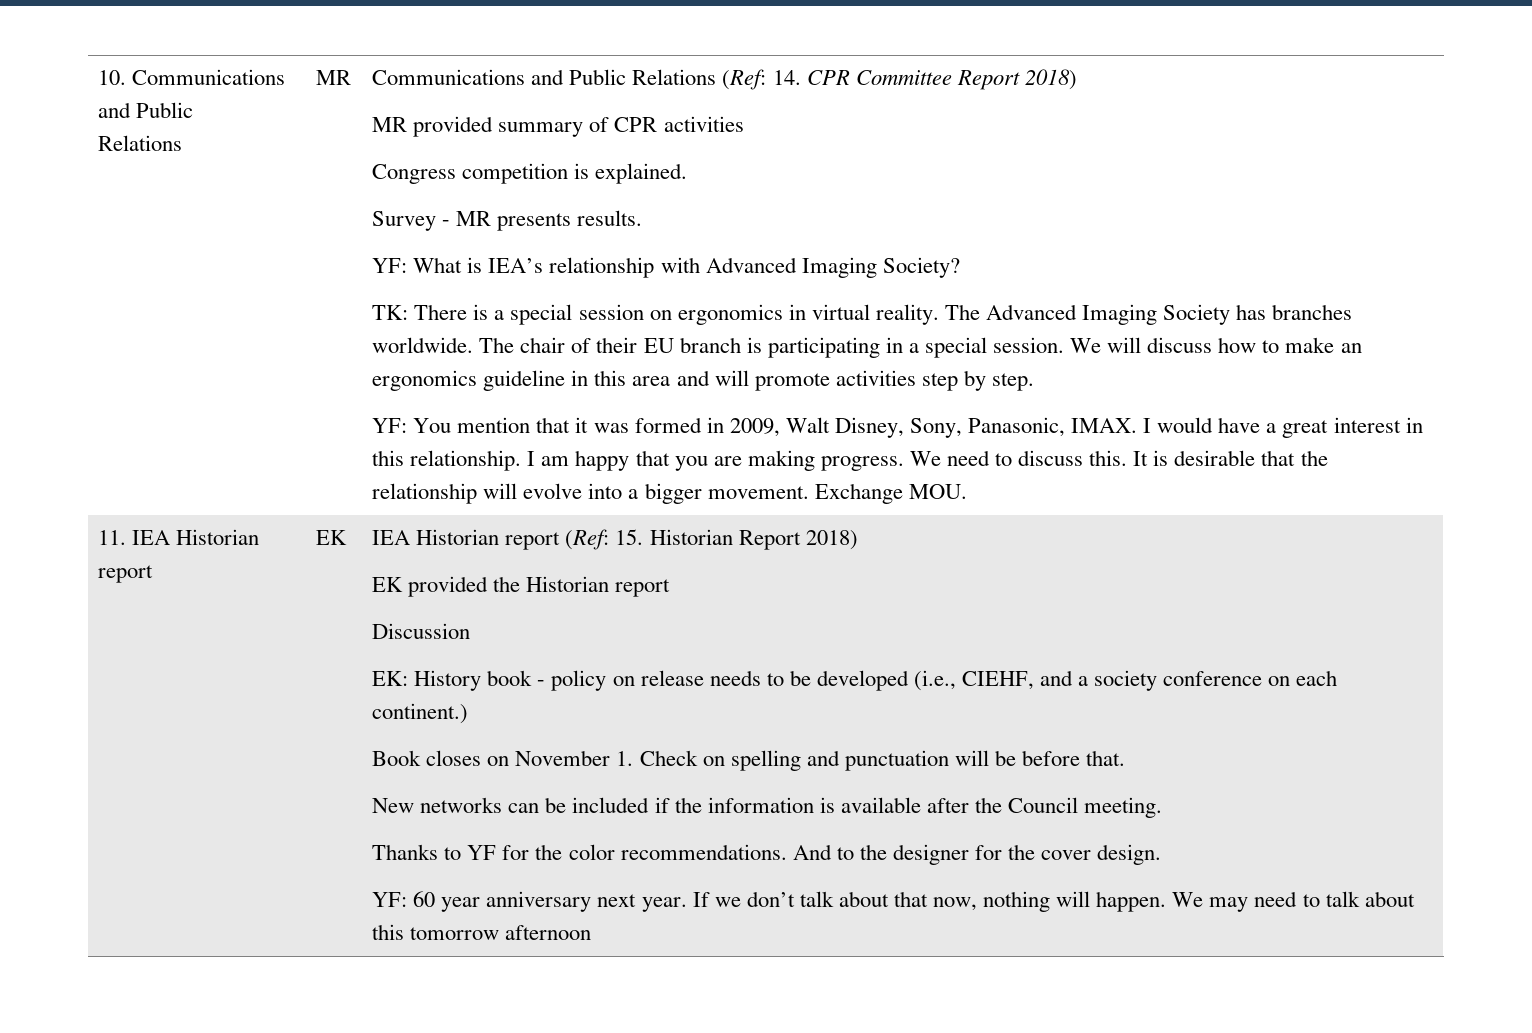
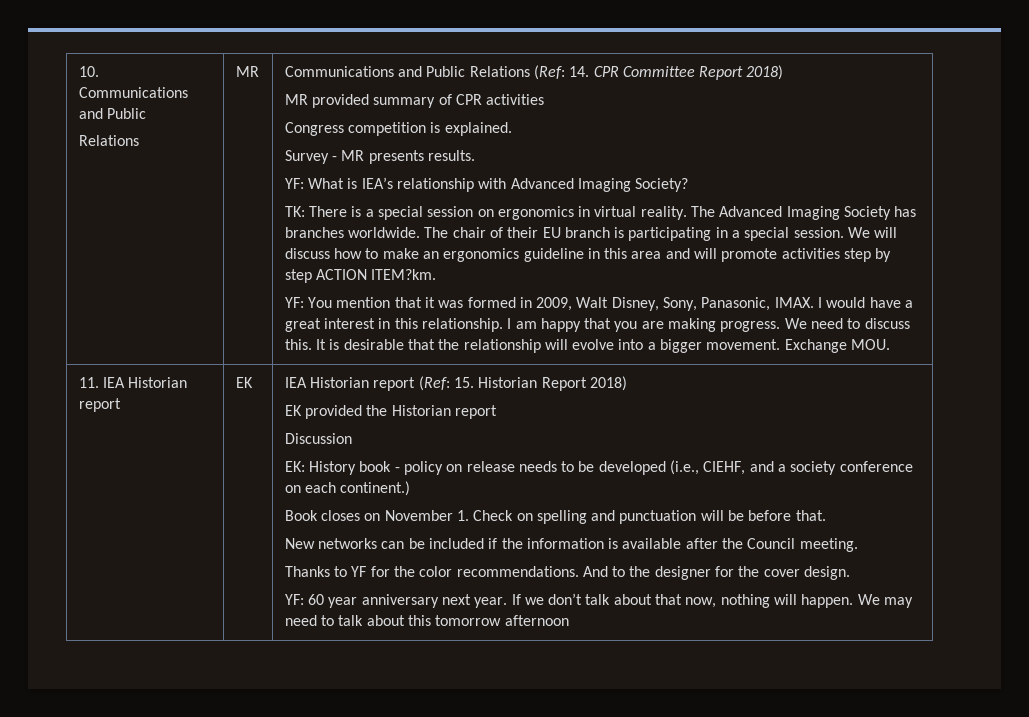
- We will discuss how to make an ergonomics guideline in this area and will promote activities step by step.
+ We will discuss how to make an ergonomics guideline in this area and will promote activities step by step ACTION ITEM?km.

